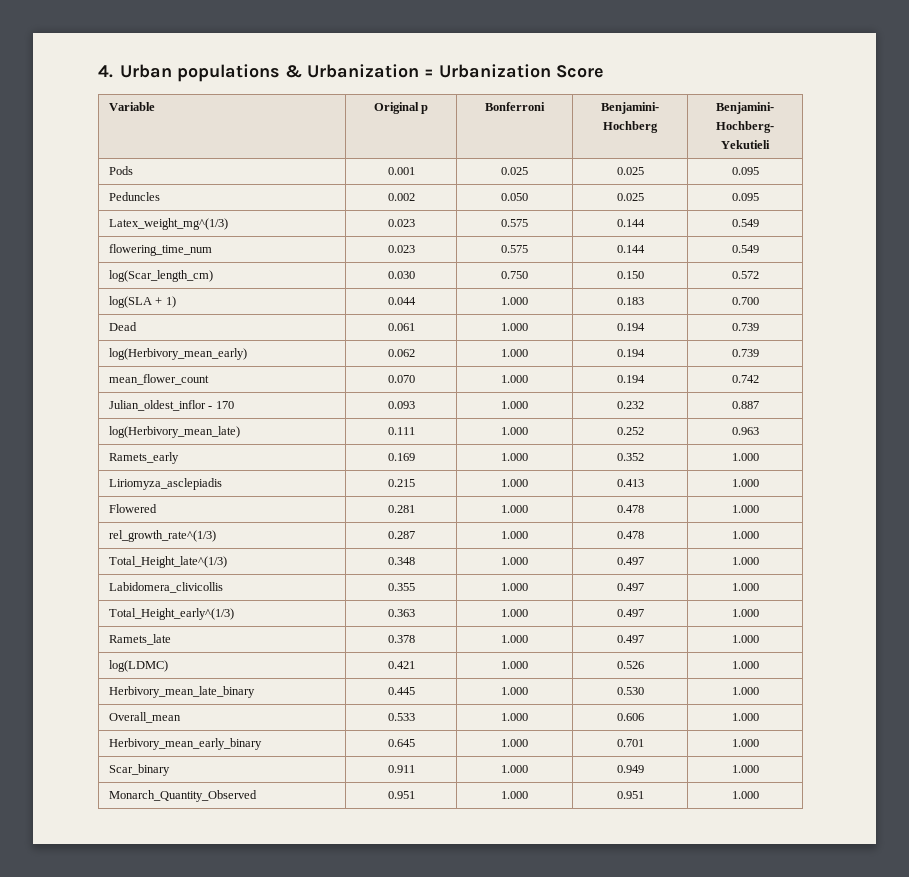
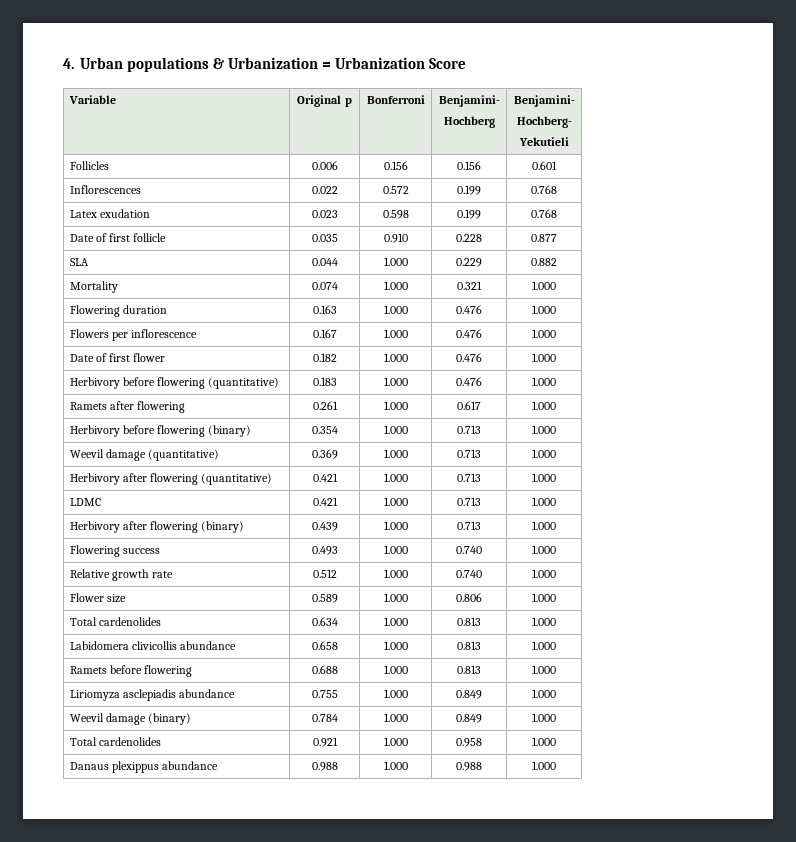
- Pods | 0.001 | 0.025 | 0.025 | 0.095
- Peduncles | 0.002 | 0.050 | 0.025 | 0.095
- Latex_weight_mg^(1/3) | 0.023 | 0.575 | 0.144 | 0.549
- flowering_time_num | 0.023 | 0.575 | 0.144 | 0.549
- log(Scar_length_cm) | 0.030 | 0.750 | 0.150 | 0.572
- log(SLA + 1) | 0.044 | 1.000 | 0.183 | 0.700
- Dead | 0.061 | 1.000 | 0.194 | 0.739
- log(Herbivory_mean_early) | 0.062 | 1.000 | 0.194 | 0.739
- mean_flower_count | 0.070 | 1.000 | 0.194 | 0.742
- Julian_oldest_inflor - 170 | 0.093 | 1.000 | 0.232 | 0.887
- log(Herbivory_mean_late) | 0.111 | 1.000 | 0.252 | 0.963
- Ramets_early | 0.169 | 1.000 | 0.352 | 1.000
- Liriomyza_asclepiadis | 0.215 | 1.000 | 0.413 | 1.000
- Flowered | 0.281 | 1.000 | 0.478 | 1.000
- rel_growth_rate^(1/3) | 0.287 | 1.000 | 0.478 | 1.000
- Total_Height_late^(1/3) | 0.348 | 1.000 | 0.497 | 1.000
- Labidomera_clivicollis | 0.355 | 1.000 | 0.497 | 1.000
- Total_Height_early^(1/3) | 0.363 | 1.000 | 0.497 | 1.000
- Ramets_late | 0.378 | 1.000 | 0.497 | 1.000
- log(LDMC) | 0.421 | 1.000 | 0.526 | 1.000
- Herbivory_mean_late_binary | 0.445 | 1.000 | 0.530 | 1.000
- Overall_mean | 0.533 | 1.000 | 0.606 | 1.000
- Herbivory_mean_early_binary | 0.645 | 1.000 | 0.701 | 1.000
- Scar_binary | 0.911 | 1.000 | 0.949 | 1.000
- Monarch_Quantity_Observed | 0.951 | 1.000 | 0.951 | 1.000
+ Follicles | 0.006 | 0.156 | 0.156 | 0.601
+ Inflorescences | 0.022 | 0.572 | 0.199 | 0.768
+ Latex exudation | 0.023 | 0.598 | 0.199 | 0.768
+ Date of first follicle | 0.035 | 0.910 | 0.228 | 0.877
+ SLA | 0.044 | 1.000 | 0.229 | 0.882
+ Mortality | 0.074 | 1.000 | 0.321 | 1.000
+ Flowering duration | 0.163 | 1.000 | 0.476 | 1.000
+ Flowers per inflorescence | 0.167 | 1.000 | 0.476 | 1.000
+ Date of first flower | 0.182 | 1.000 | 0.476 | 1.000
+ Herbivory before flowering (quantitative) | 0.183 | 1.000 | 0.476 | 1.000
+ Ramets after flowering | 0.261 | 1.000 | 0.617 | 1.000
+ Herbivory before flowering (binary) | 0.354 | 1.000 | 0.713 | 1.000
+ Weevil damage (quantitative) | 0.369 | 1.000 | 0.713 | 1.000
+ Herbivory after flowering (quantitative) | 0.421 | 1.000 | 0.713 | 1.000
+ LDMC | 0.421 | 1.000 | 0.713 | 1.000
+ Herbivory after flowering (binary) | 0.439 | 1.000 | 0.713 | 1.000
+ Flowering success | 0.493 | 1.000 | 0.740 | 1.000
+ Relative growth rate | 0.512 | 1.000 | 0.740 | 1.000
+ Flower size | 0.589 | 1.000 | 0.806 | 1.000
+ Total cardenolides | 0.634 | 1.000 | 0.813 | 1.000
+ Labidomera clivicollis abundance | 0.658 | 1.000 | 0.813 | 1.000
+ Ramets before flowering | 0.688 | 1.000 | 0.813 | 1.000
+ Liriomyza asclepiadis abundance | 0.755 | 1.000 | 0.849 | 1.000
+ Weevil damage (binary) | 0.784 | 1.000 | 0.849 | 1.000
+ Total cardenolides | 0.921 | 1.000 | 0.958 | 1.000
+ Danaus plexippus abundance | 0.988 | 1.000 | 0.988 | 1.000

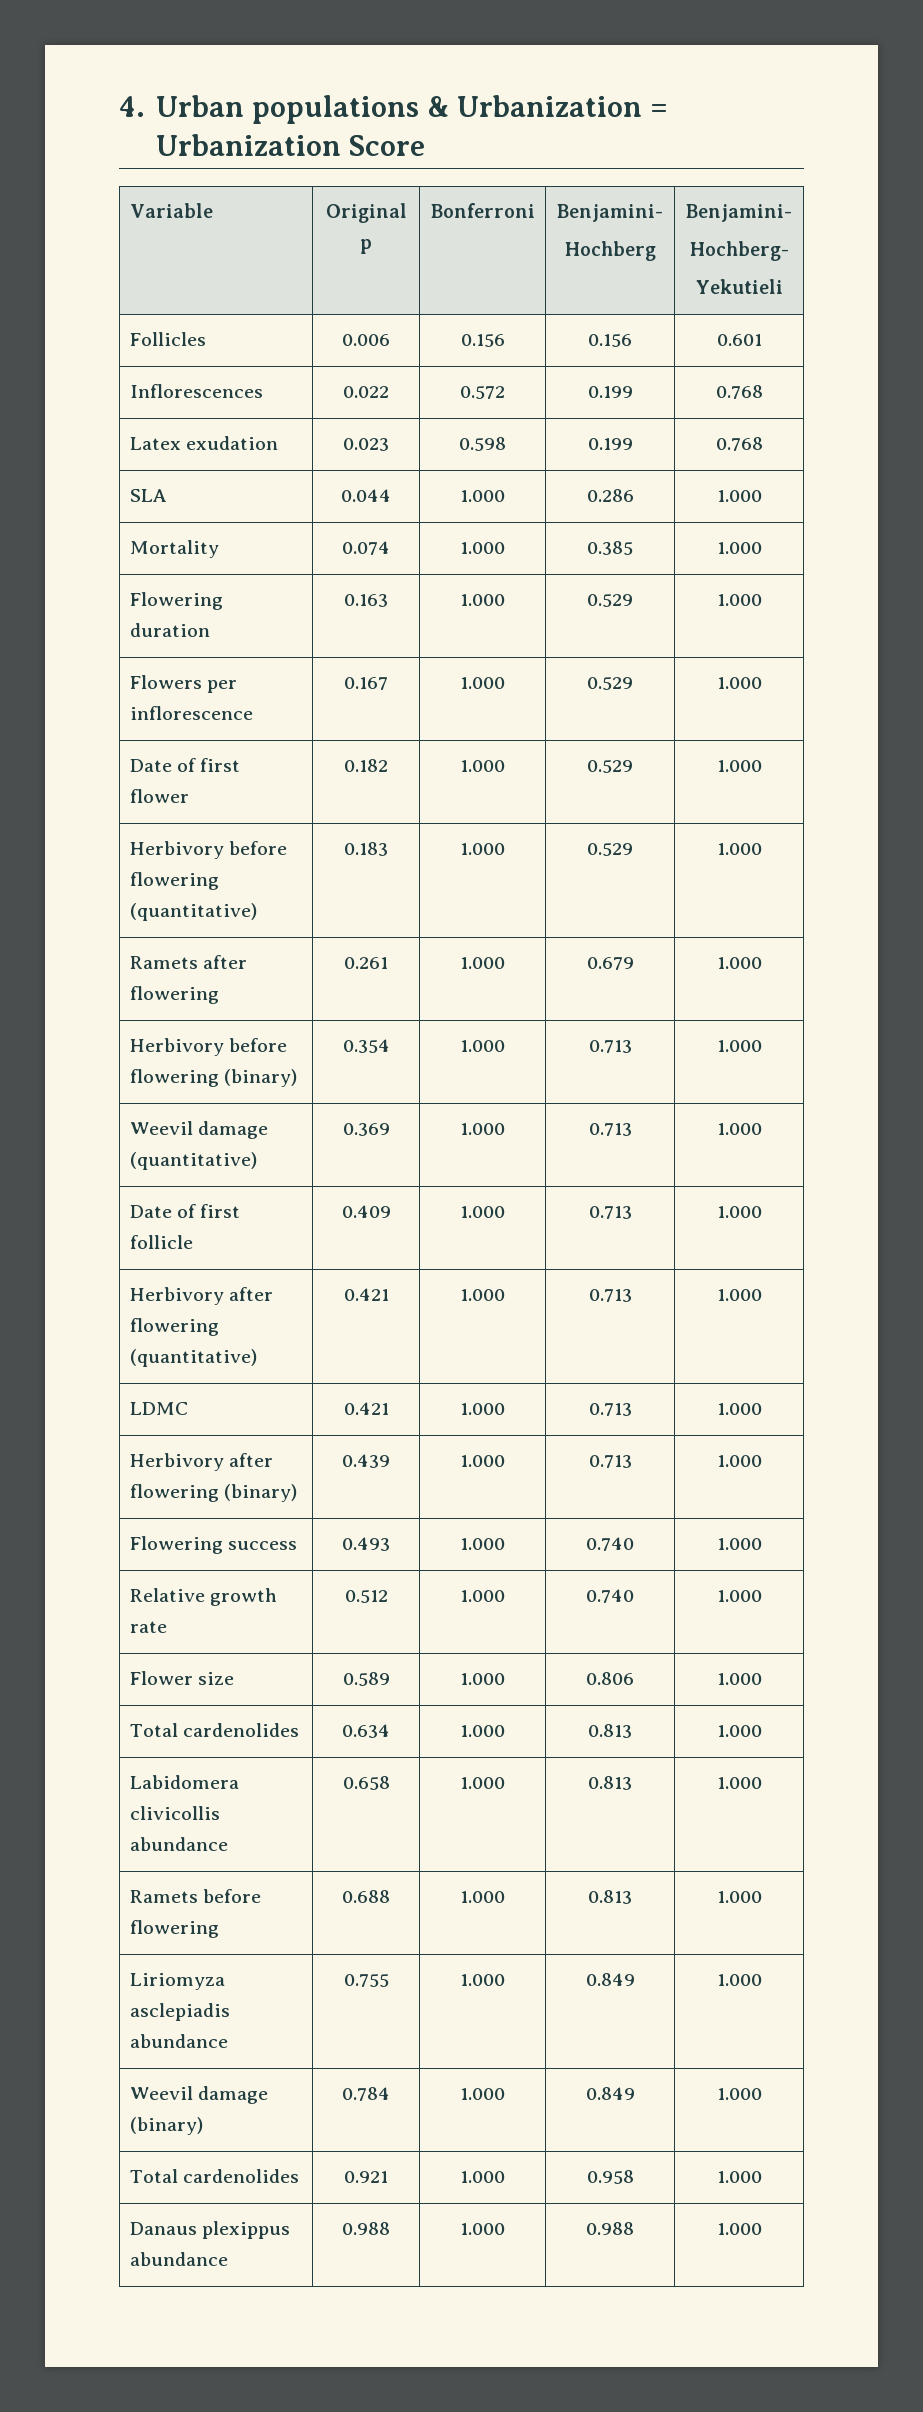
- Date of first follicle | 0.035 | 0.910 | 0.228 | 0.877
- SLA | 0.044 | 1.000 | 0.229 | 0.882
+ SLA | 0.044 | 1.000 | 0.286 | 1.000
- Mortality | 0.074 | 1.000 | 0.321 | 1.000
+ Mortality | 0.074 | 1.000 | 0.385 | 1.000
- Flowering duration | 0.163 | 1.000 | 0.476 | 1.000
+ Flowering duration | 0.163 | 1.000 | 0.529 | 1.000
- Flowers per inflorescence | 0.167 | 1.000 | 0.476 | 1.000
+ Flowers per inflorescence | 0.167 | 1.000 | 0.529 | 1.000
- Date of first flower | 0.182 | 1.000 | 0.476 | 1.000
+ Date of first flower | 0.182 | 1.000 | 0.529 | 1.000
- Herbivory before flowering (quantitative) | 0.183 | 1.000 | 0.476 | 1.000
+ Herbivory before flowering (quantitative) | 0.183 | 1.000 | 0.529 | 1.000
- Ramets after flowering | 0.261 | 1.000 | 0.617 | 1.000
+ Ramets after flowering | 0.261 | 1.000 | 0.679 | 1.000
+ Date of first follicle | 0.409 | 1.000 | 0.713 | 1.000

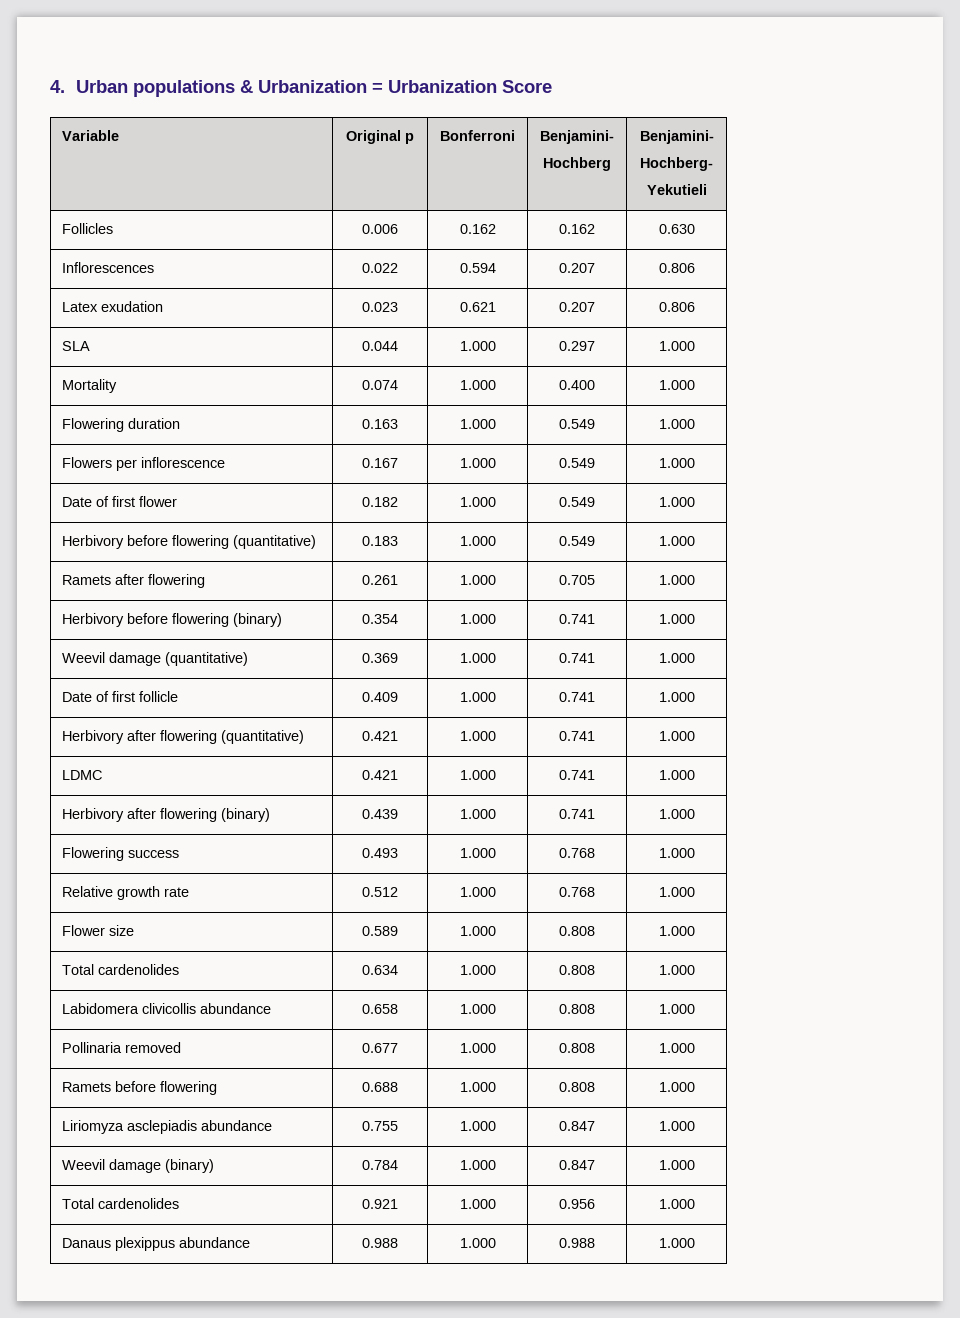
- Follicles | 0.006 | 0.156 | 0.156 | 0.601
+ Follicles | 0.006 | 0.162 | 0.162 | 0.630
- Inflorescences | 0.022 | 0.572 | 0.199 | 0.768
+ Inflorescences | 0.022 | 0.594 | 0.207 | 0.806
- Latex exudation | 0.023 | 0.598 | 0.199 | 0.768
+ Latex exudation | 0.023 | 0.621 | 0.207 | 0.806
- SLA | 0.044 | 1.000 | 0.286 | 1.000
+ SLA | 0.044 | 1.000 | 0.297 | 1.000
- Mortality | 0.074 | 1.000 | 0.385 | 1.000
+ Mortality | 0.074 | 1.000 | 0.400 | 1.000
- Flowering duration | 0.163 | 1.000 | 0.529 | 1.000
+ Flowering duration | 0.163 | 1.000 | 0.549 | 1.000
- Flowers per inflorescence | 0.167 | 1.000 | 0.529 | 1.000
+ Flowers per inflorescence | 0.167 | 1.000 | 0.549 | 1.000
- Date of first flower | 0.182 | 1.000 | 0.529 | 1.000
+ Date of first flower | 0.182 | 1.000 | 0.549 | 1.000
- Herbivory before flowering (quantitative) | 0.183 | 1.000 | 0.529 | 1.000
+ Herbivory before flowering (quantitative) | 0.183 | 1.000 | 0.549 | 1.000
- Ramets after flowering | 0.261 | 1.000 | 0.679 | 1.000
+ Ramets after flowering | 0.261 | 1.000 | 0.705 | 1.000
- Herbivory before flowering (binary) | 0.354 | 1.000 | 0.713 | 1.000
+ Herbivory before flowering (binary) | 0.354 | 1.000 | 0.741 | 1.000
- Weevil damage (quantitative) | 0.369 | 1.000 | 0.713 | 1.000
+ Weevil damage (quantitative) | 0.369 | 1.000 | 0.741 | 1.000
- Date of first follicle | 0.409 | 1.000 | 0.713 | 1.000
+ Date of first follicle | 0.409 | 1.000 | 0.741 | 1.000
- Herbivory after flowering (quantitative) | 0.421 | 1.000 | 0.713 | 1.000
+ Herbivory after flowering (quantitative) | 0.421 | 1.000 | 0.741 | 1.000
- LDMC | 0.421 | 1.000 | 0.713 | 1.000
+ LDMC | 0.421 | 1.000 | 0.741 | 1.000
- Herbivory after flowering (binary) | 0.439 | 1.000 | 0.713 | 1.000
+ Herbivory after flowering (binary) | 0.439 | 1.000 | 0.741 | 1.000
- Flowering success | 0.493 | 1.000 | 0.740 | 1.000
+ Flowering success | 0.493 | 1.000 | 0.768 | 1.000
- Relative growth rate | 0.512 | 1.000 | 0.740 | 1.000
+ Relative growth rate | 0.512 | 1.000 | 0.768 | 1.000
- Flower size | 0.589 | 1.000 | 0.806 | 1.000
+ Flower size | 0.589 | 1.000 | 0.808 | 1.000
- Total cardenolides | 0.634 | 1.000 | 0.813 | 1.000
+ Total cardenolides | 0.634 | 1.000 | 0.808 | 1.000
- Labidomera clivicollis abundance | 0.658 | 1.000 | 0.813 | 1.000
+ Labidomera clivicollis abundance | 0.658 | 1.000 | 0.808 | 1.000
+ Pollinaria removed | 0.677 | 1.000 | 0.808 | 1.000
- Ramets before flowering | 0.688 | 1.000 | 0.813 | 1.000
+ Ramets before flowering | 0.688 | 1.000 | 0.808 | 1.000
- Liriomyza asclepiadis abundance | 0.755 | 1.000 | 0.849 | 1.000
+ Liriomyza asclepiadis abundance | 0.755 | 1.000 | 0.847 | 1.000
- Weevil damage (binary) | 0.784 | 1.000 | 0.849 | 1.000
+ Weevil damage (binary) | 0.784 | 1.000 | 0.847 | 1.000
- Total cardenolides | 0.921 | 1.000 | 0.958 | 1.000
+ Total cardenolides | 0.921 | 1.000 | 0.956 | 1.000

